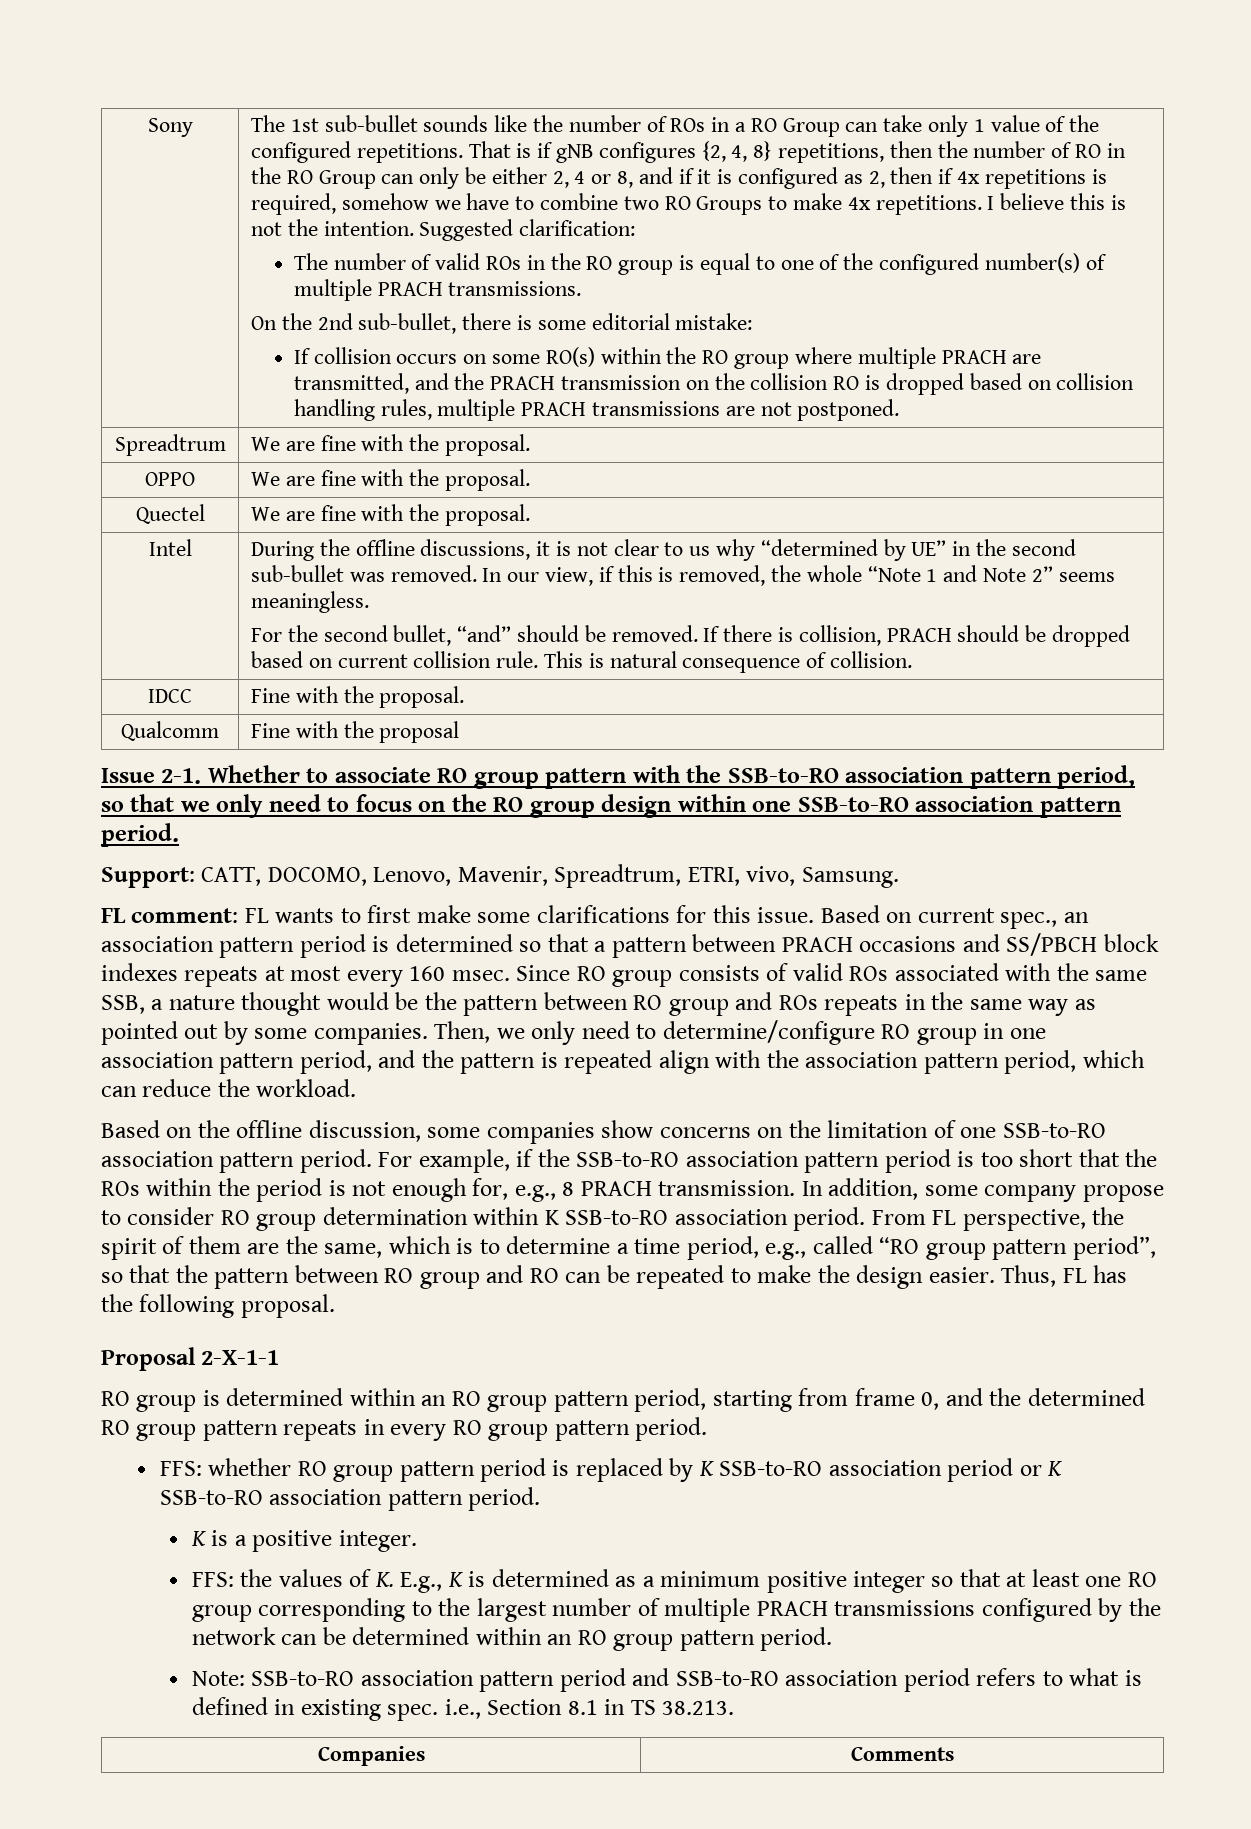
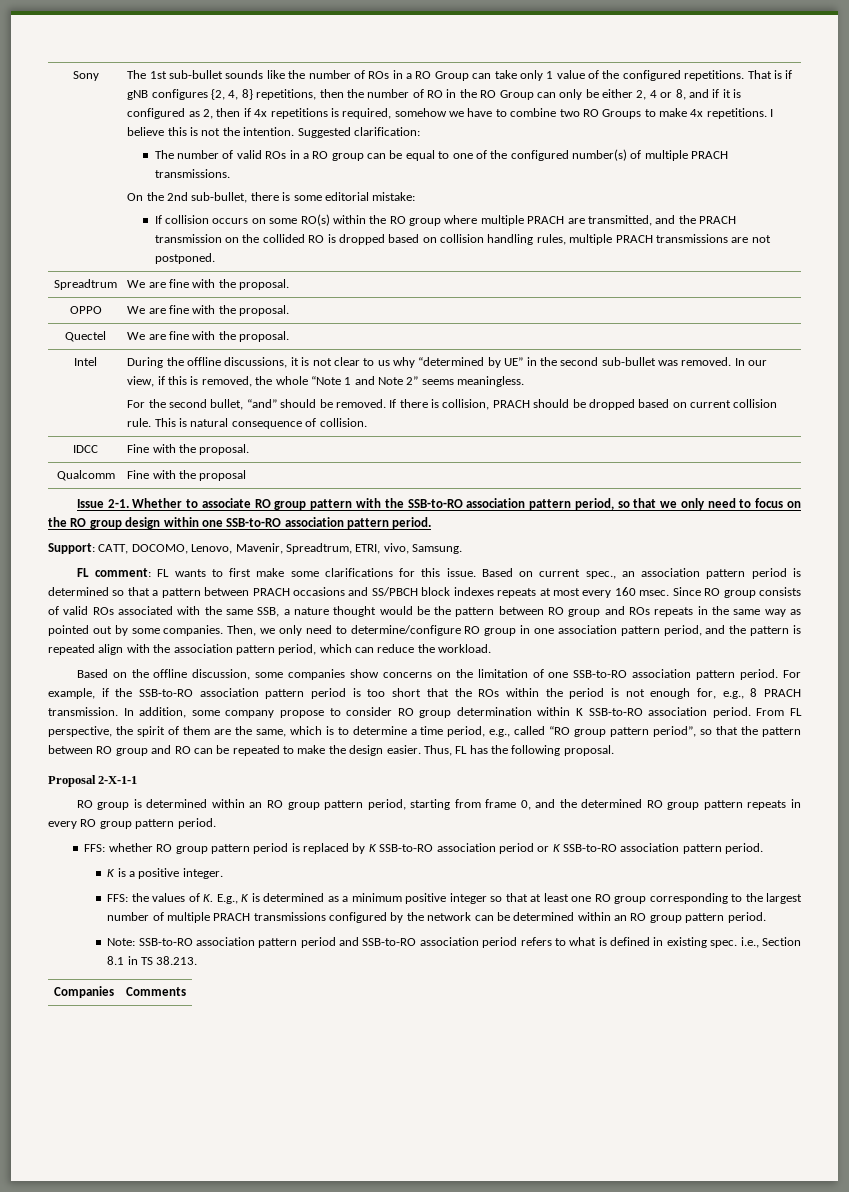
- The number of valid ROs in the RO group is equal to one of the configured number(s) of multiple PRACH transmissions.
+ The number of valid ROs in a RO group can be equal to one of the configured number(s) of multiple PRACH transmissions.
- If collision occurs on some RO(s) within the RO group where multiple PRACH are transmitted, and the PRACH transmission on the collision RO is dropped based on collision handling rules, multiple PRACH transmissions are not postponed.
+ If collision occurs on some RO(s) within the RO group where multiple PRACH are transmitted, and the PRACH transmission on the collided RO is dropped based on collision handling rules, multiple PRACH transmissions are not postponed.

